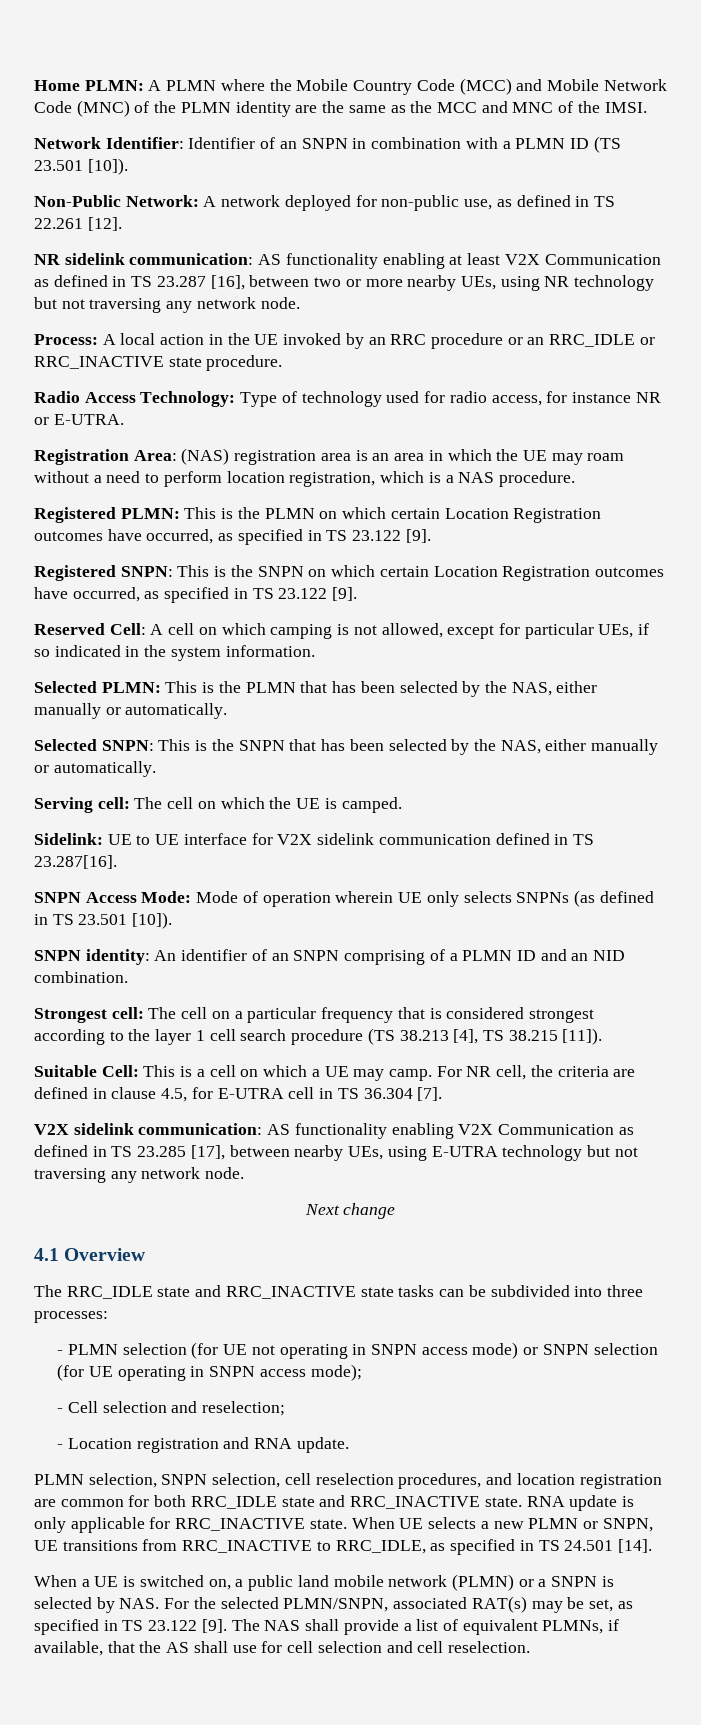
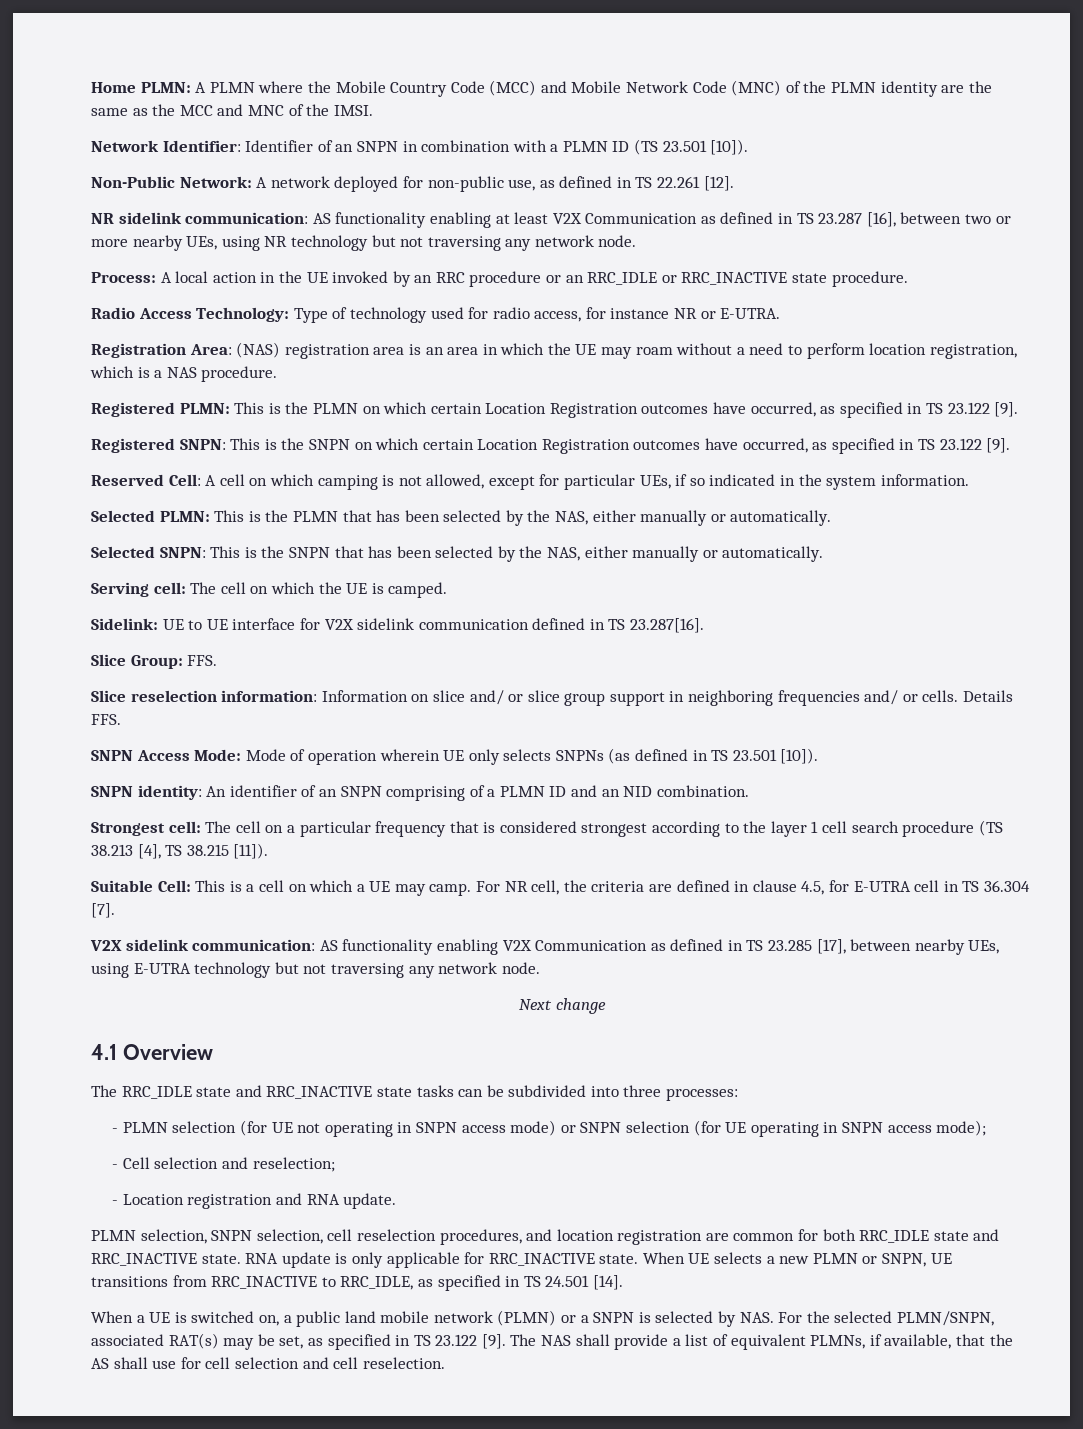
+ Slice Group: FFS.
+ Slice reselection information: Information on slice and/ or slice group support in neighboring frequencies and/ or cells. Details FFS.

